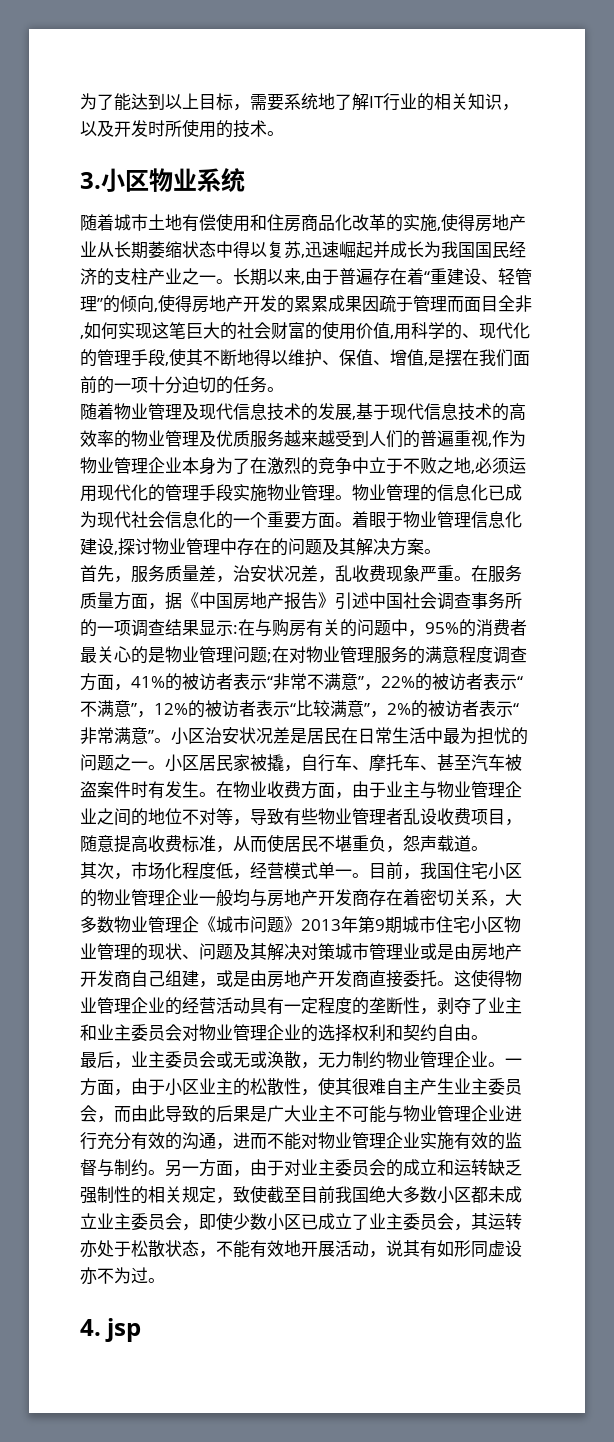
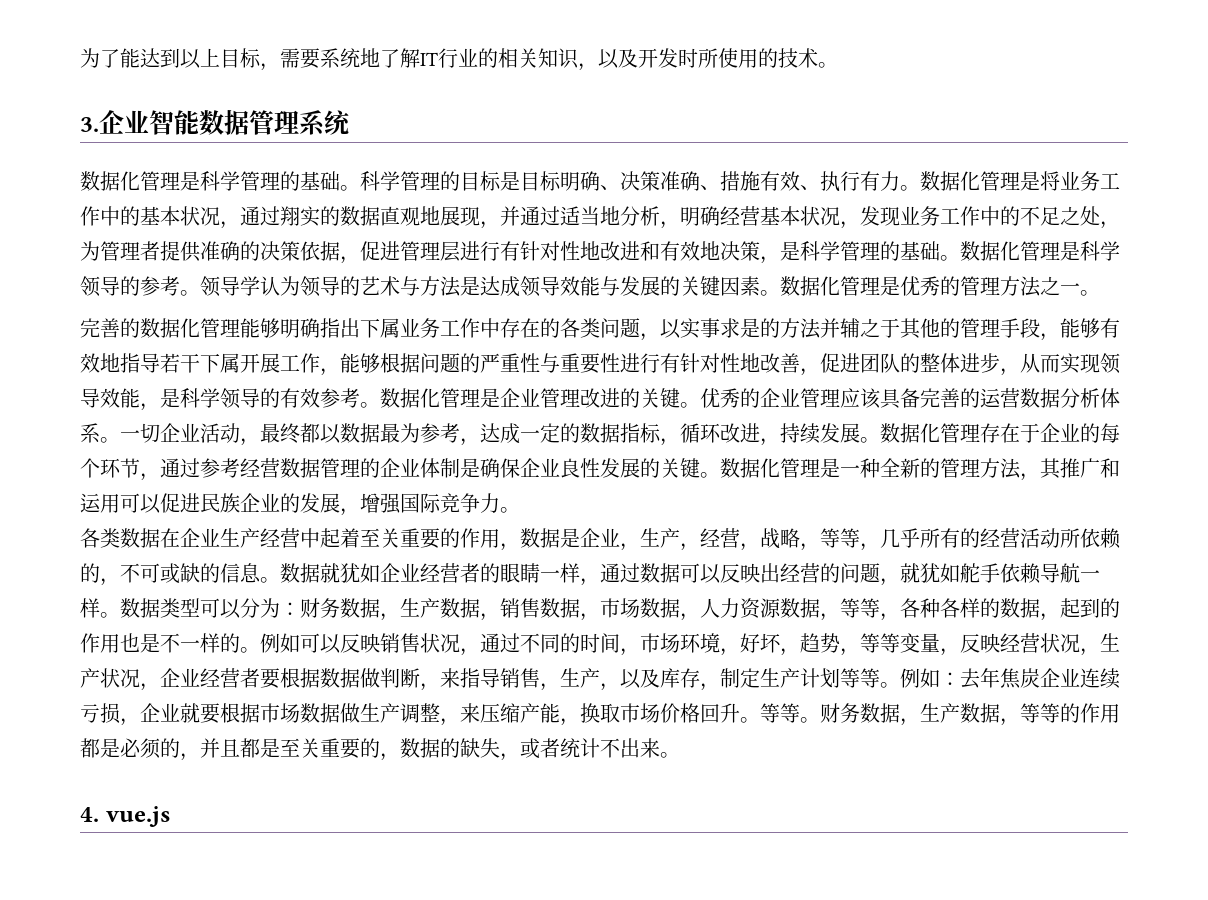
- 3.小区物业系统
- 随着城市土地有偿使用和住房商品化改革的实施,使得房地产业从长期萎缩状态中得以复苏,迅速崛起并成长为我国国民经济的支柱产业之一。长期以来,由于普遍存在着“重建设、轻管理”的倾向,使得房地产开发的累累成果因疏于管理而面目全非,如何实现这笔巨大的社会财富的使用价值,用科学的、现代化的管理手段,使其不断地得以维护、保值、增值,是摆在我们面前的一项十分迫切的任务。
- 随着物业管理及现代信息技术的发展,基于现代信息技术的高效率的物业管理及优质服务越来越受到人们的普遍重视,作为物业管理企业本身为了在激烈的竞争中立于不败之地,必须运用现代化的管理手段实施物业管理。物业管理的信息化已成为现代社会信息化的一个重要方面。着眼于物业管理信息化建设,探讨物业管理中存在的问题及其解决方案。
- 首先，服务质量差，治安状况差，乱收费现象严重。在服务质量方面，据《中国房地产报告》引述中国社会调查事务所的一项调查结果显示:在与购房有关的问题中，95%的消费者最关心的是物业管理问题;在对物业管理服务的满意程度调查方面，41%的被访者表示“非常不满意”，22%的被访者表示“不满意”，12%的被访者表示“比较满意”，2%的被访者表示“非常满意”。小区治安状况差是居民在日常生活中最为担忧的问题之一。小区居民家被撬，自行车、摩托车、甚至汽车被盗案件时有发生。在物业收费方面，由于业主与物业管理企业之间的地位不对等，导致有些物业管理者乱设收费项目，随意提高收费标准，从而使居民不堪重负，怨声载道。
- 其次，市场化程度低，经营模式单一。目前，我国住宅小区的物业管理企业一般均与房地产开发商存在着密切关系，大多数物业管理企《城市问题》2013年第9期城市住宅小区物业管理的现状、问题及其解决对策城市管理业或是由房地产开发商自己组建，或是由房地产开发商直接委托。这使得物业管理企业的经营活动具有一定程度的垄断性，剥夺了业主和业主委员会对物业管理企业的选择权利和契约自由。
- 最后，业主委员会或无或涣散，无力制约物业管理企业。一方面，由于小区业主的松散性，使其很难自主产生业主委员会，而由此导致的后果是广大业主不可能与物业管理企业进行充分有效的沟通，进而不能对物业管理企业实施有效的监督与制约。另一方面，由于对业主委员会的成立和运转缺乏强制性的相关规定，致使截至目前我国绝大多数小区都未成立业主委员会，即使少数小区已成立了业主委员会，其运转亦处于松散状态，不能有效地开展活动，说其有如形同虚设亦不为过。
+ 3.企业智能数据管理系统
+ 数据化管理是科学管理的基础。科学管理的目标是目标明确、决策准确、措施有效、执行有力。数据化管理是将业务工作中的基本状况，通过翔实的数据直观地展现，并通过适当地分析，明确经营基本状况，发现业务工作中的不足之处，为管理者提供准确的决策依据，促进管理层进行有针对性地改进和有效地决策，是科学管理的基础。数据化管理是科学领导的参考。领导学认为领导的艺术与方法是达成领导效能与发展的关键因素。数据化管理是优秀的管理方法之一。
+ 完善的数据化管理能够明确指出下属业务工作中存在的各类问题，以实事求是的方法并辅之于其他的管理手段，能够有效地指导若干下属开展工作，能够根据问题的严重性与重要性进行有针对性地改善，促进团队的整体进步，从而实现领导效能，是科学领导的有效参考。数据化管理是企业管理改进的关键。优秀的企业管理应该具备完善的运营数据分析体系。一切企业活动，最终都以数据最为参考，达成一定的数据指标，循环改进，持续发展。数据化管理存在于企业的每个环节，通过参考经营数据管理的企业体制是确保企业良性发展的关键。数据化管理是一种全新的管理方法，其推广和运用可以促进民族企业的发展，增强国际竞争力。
+ 各类数据在企业生产经营中起着至关重要的作用，数据是企业，生产，经营，战略，等等，几乎所有的经营活动所依赖的，不可或缺的信息。数据就犹如企业经营者的眼睛一样，通过数据可以反映出经营的问题，就犹如舵手依赖导航一样。数据类型可以分为：财务数据，生产数据，销售数据，市场数据，人力资源数据，等等，各种各样的数据，起到的作用也是不一样的。例如可以反映销售状况，通过不同的时间，市场环境，好坏，趋势，等等变量，反映经营状况，生产状况，企业经营者要根据数据做判断，来指导销售，生产，以及库存，制定生产计划等等。例如：去年焦炭企业连续亏损，企业就要根据市场数据做生产调整，来压缩产能，换取市场价格回升。等等。财务数据，生产数据，等等的作用都是必须的，并且都是至关重要的，数据的缺失，或者统计不出来。
- 4. jsp
+ 4. vue.js

